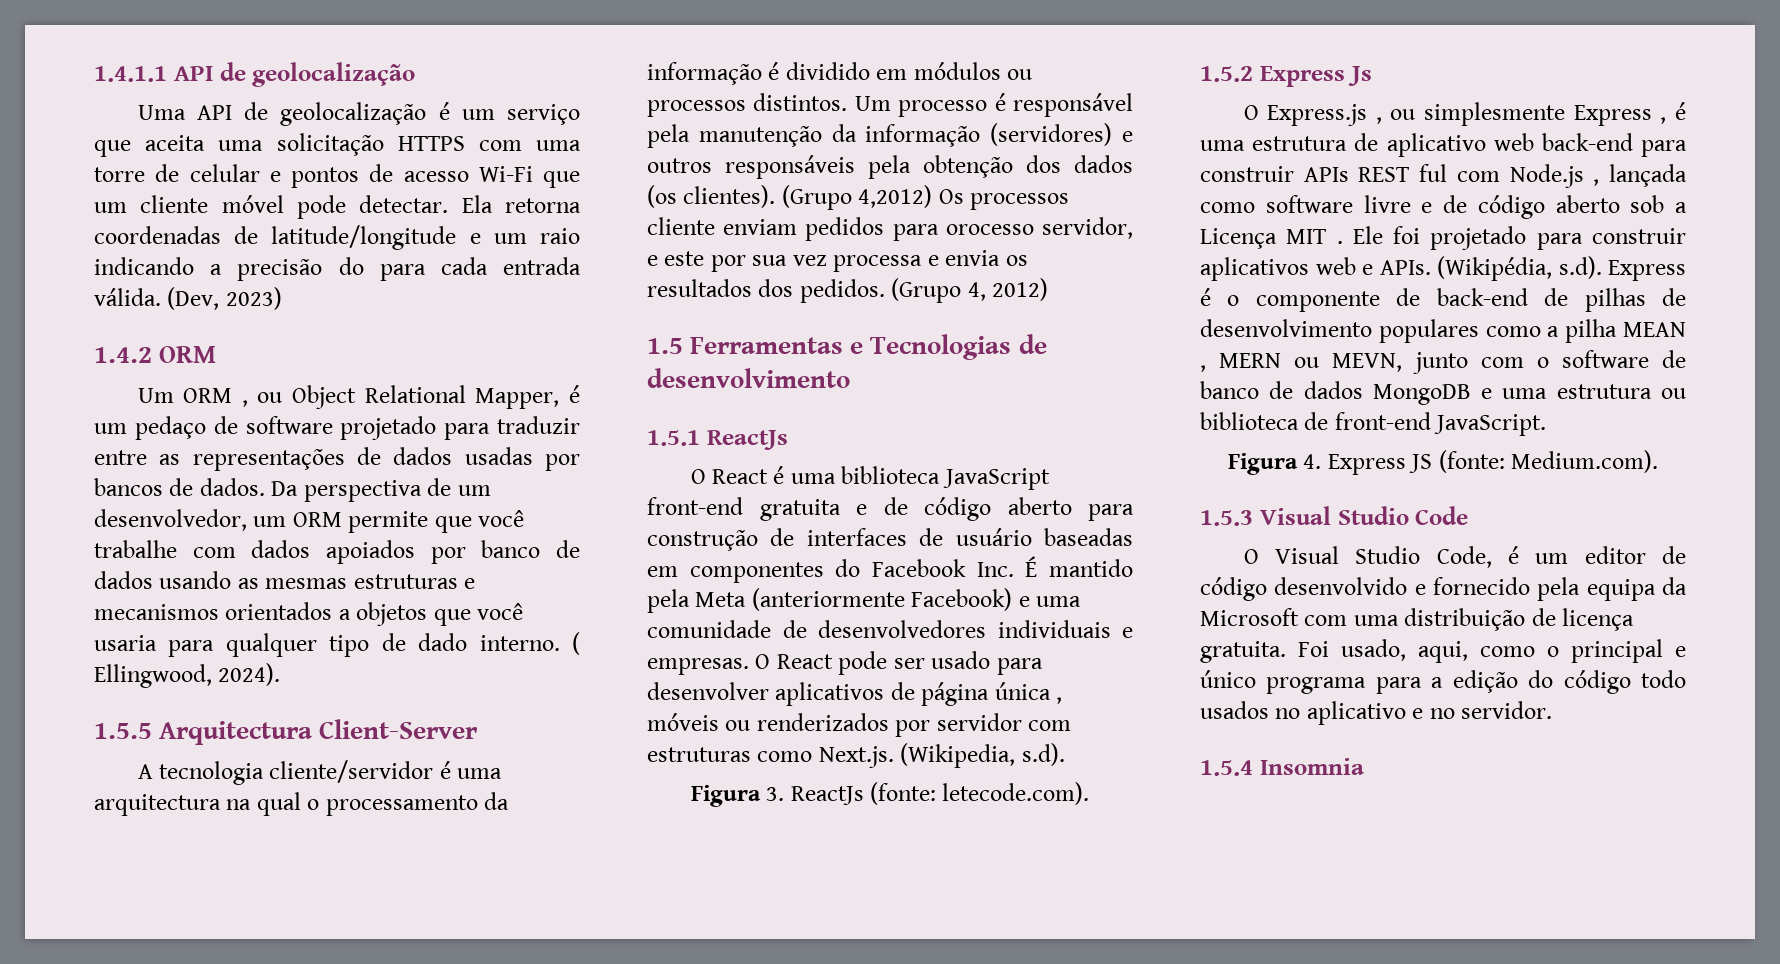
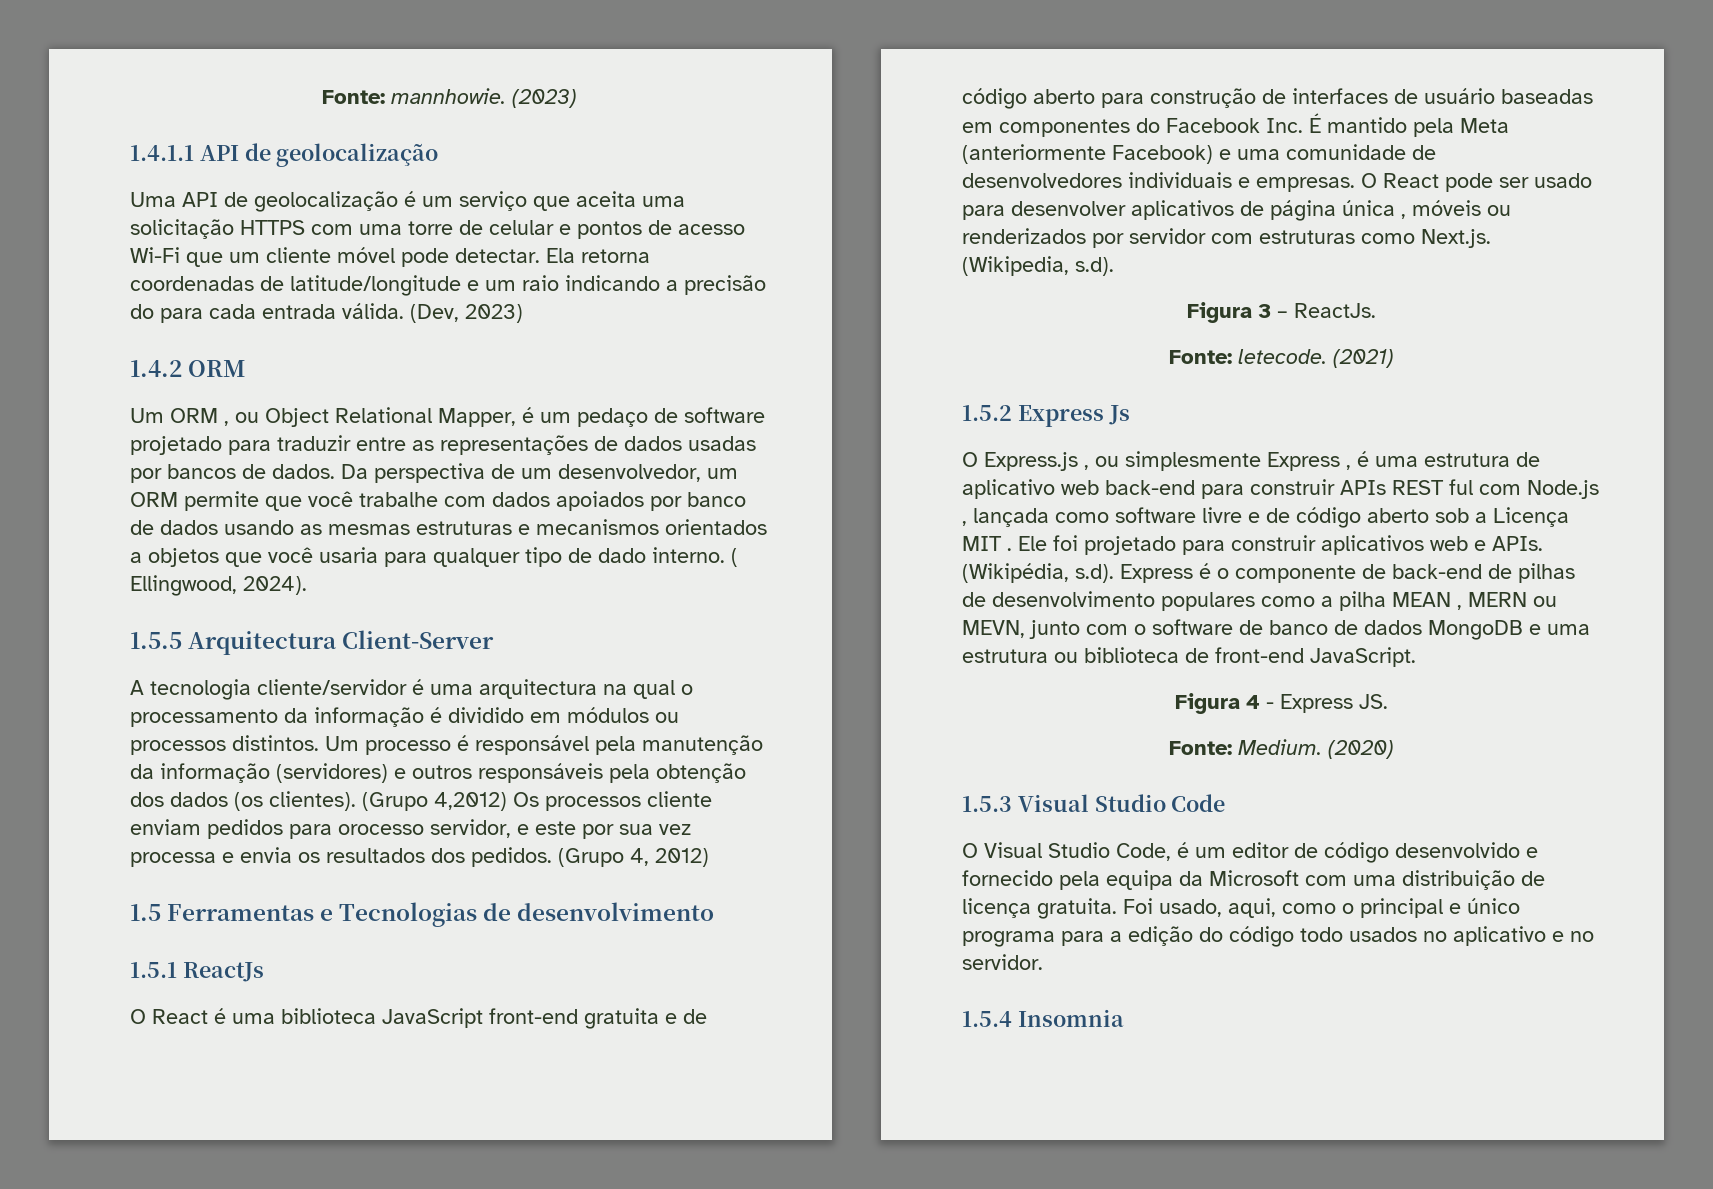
+ Fonte: mannhowie. (2023)
- Figura 3. ReactJs (fonte: letecode.com).
+ Figura 3 – ReactJs.
+ Fonte: letecode. (2021)
- Figura 4. Express JS (fonte: Medium.com).
+ Figura 4 - Express JS.
+ Fonte: Medium. (2020)

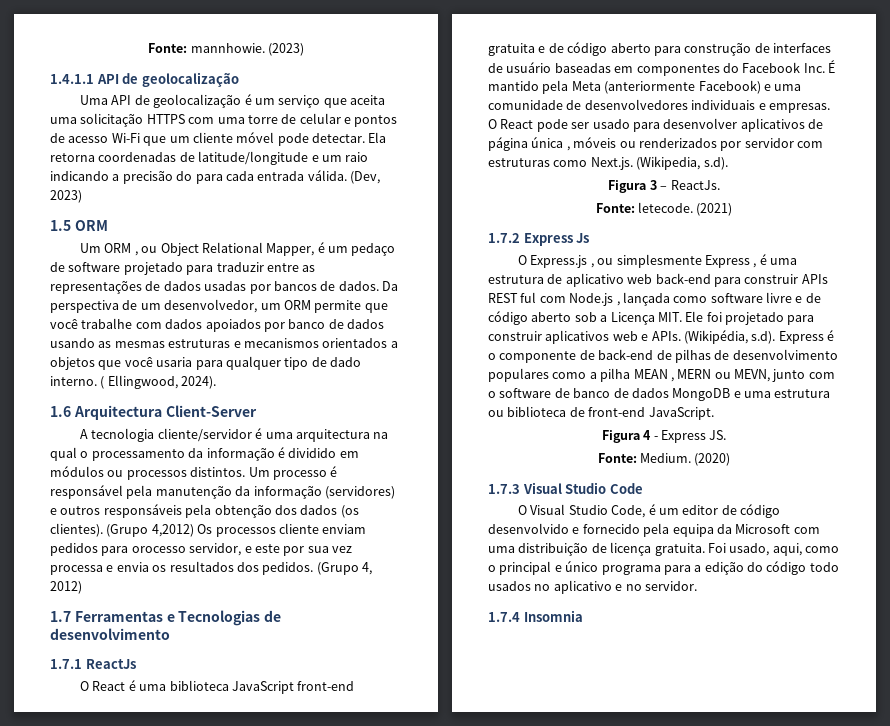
- 1.4.2 ORM
+ 1.5 ORM
- 1.5.5 Arquitectura Client-Server
+ 1.6 Arquitectura Client-Server
- 1.5 Ferramentas e Tecnologias de desenvolvimento
+ 1.7 Ferramentas e Tecnologias de desenvolvimento
- 1.5.1 ReactJs
+ 1.7.1 ReactJs
- 1.5.2 Express Js
+ 1.7.2 Express Js
- O Express.js , ou simplesmente Express , é uma estrutura de aplicativo web back-end para construir APIs REST ful com Node.js , lançada como software livre e de código aberto sob a Licença MIT . Ele foi projetado para construir aplicativos web e APIs.
+ O Express.js , ou simplesmente Express , é uma estrutura de aplicativo web back-end para construir APIs REST ful com Node.js , lançada como software livre e de código aberto sob a Licença MIT. Ele foi projetado para construir aplicativos web e APIs.
- 1.5.3 Visual Studio Code
+ 1.7.3 Visual Studio Code
- 1.5.4 Insomnia
+ 1.7.4 Insomnia

